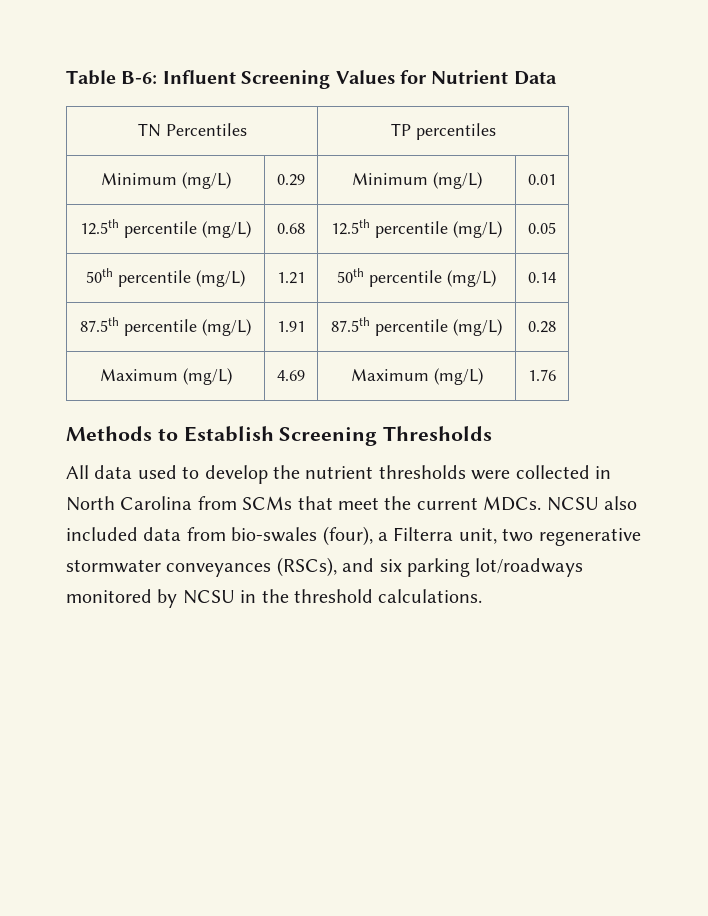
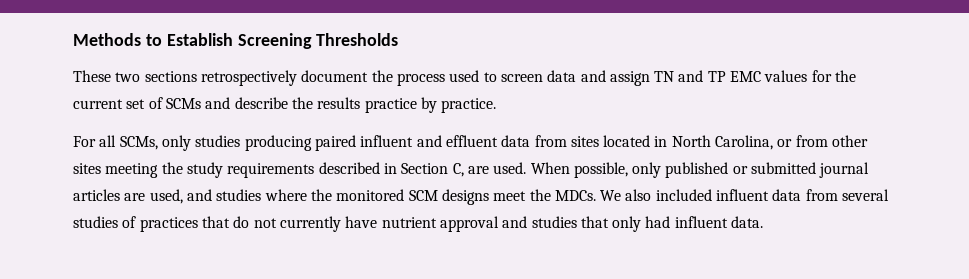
- Table B-6: Influent Screening Values for Nutrient Data
- TN Percentiles | TP percentiles
- Minimum (mg/L) | 0.29 | Minimum (mg/L) | 0.01
- 12.5th percentile (mg/L) | 0.68 | 12.5th percentile (mg/L) | 0.05
- 50th percentile (mg/L) | 1.21 | 50th percentile (mg/L) | 0.14
- 87.5th percentile (mg/L) | 1.91 | 87.5th percentile (mg/L) | 0.28
- Maximum (mg/L) | 4.69 | Maximum (mg/L) | 1.76
- All data used to develop the nutrient thresholds were collected in North Carolina from SCMs that meet the current MDCs. NCSU also included data from bio-swales (four), a Filterra unit, two regenerative stormwater conveyances (RSCs), and six parking lot/roadways monitored by NCSU in the threshold calculations.
+ These two sections retrospectively document the process used to screen data and assign TN and TP EMC values for the current set of SCMs and describe the results practice by practice.
+ For all SCMs, only studies producing paired influent and effluent data from sites located in North Carolina, or from other sites meeting the study requirements described in Section C, are used. When possible, only published or submitted journal articles are used, and studies where the monitored SCM designs meet the MDCs. We also included influent data from several studies of practices that do not currently have nutrient approval and studies that only had influent data.

